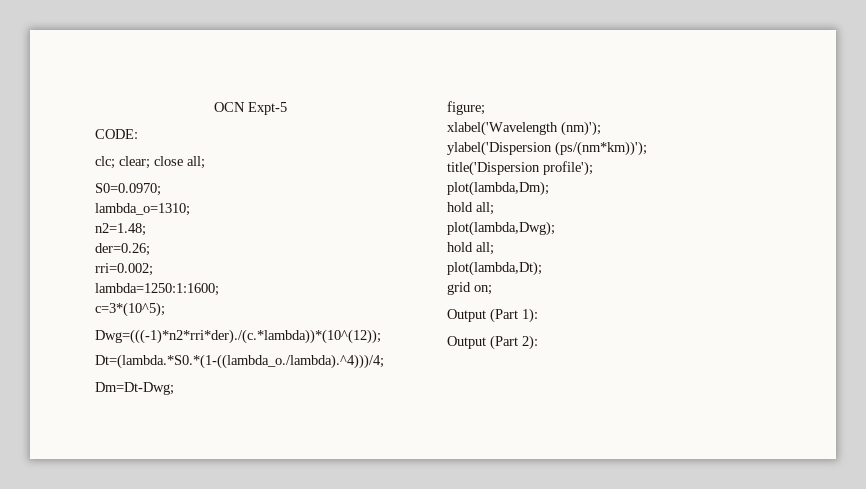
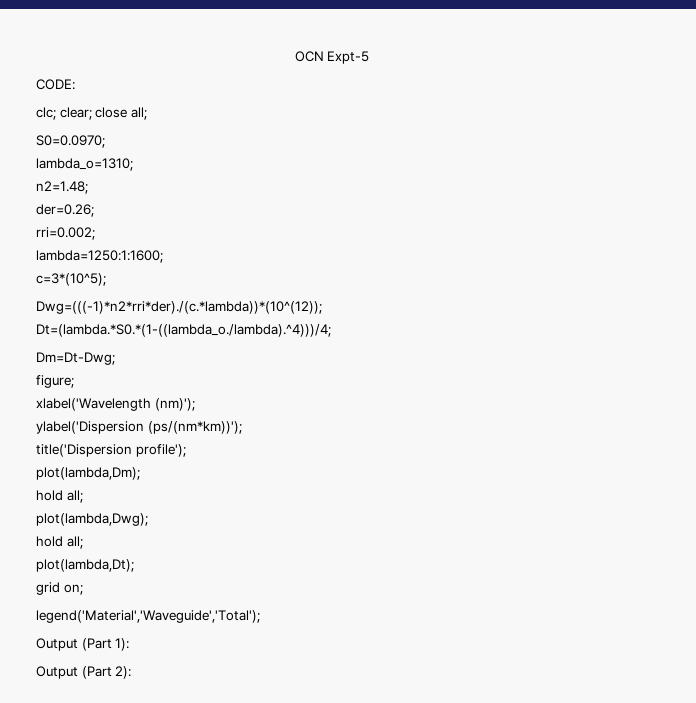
+ legend('Material','Waveguide','Total');

